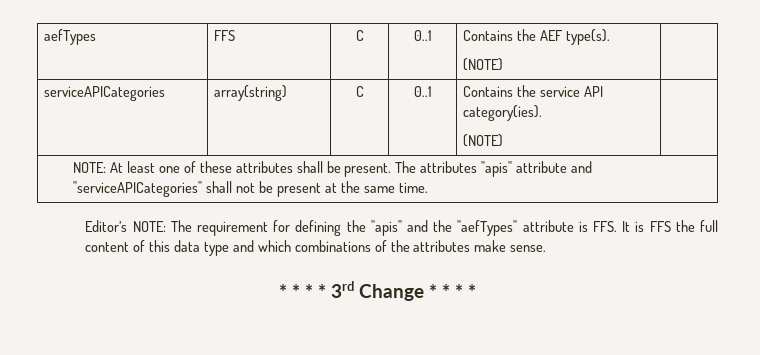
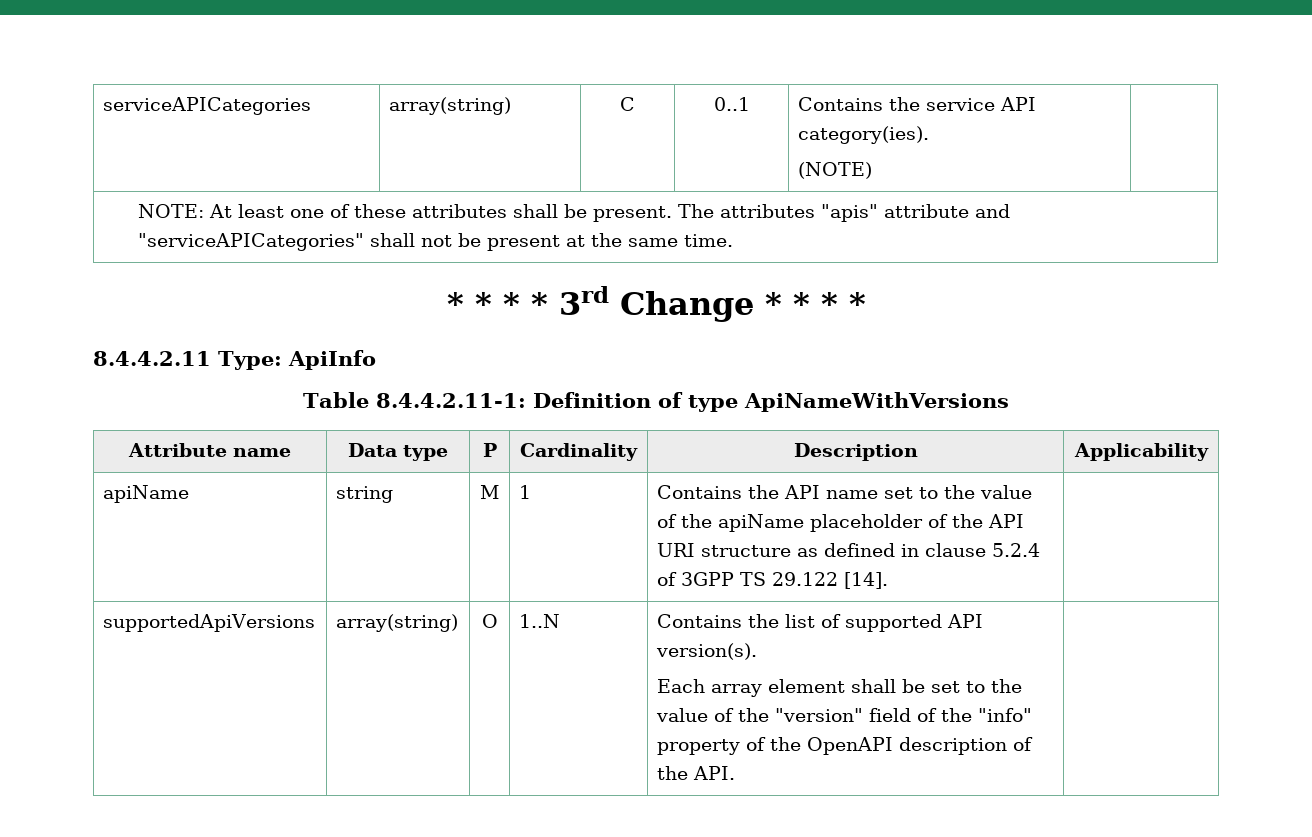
- aefTypes | FFS | C | 0..1 | Contains the AEF type(s).
- (NOTE) |
- Editor’s NOTE: The requirement for defining the "apis" and the "aefTypes" attribute is FFS. It is FFS the full content of this data type and which combinations of the attributes make sense.
+ 8.4.4.2.11 Type: ApiInfo
+ Table 8.4.4.2.11-1: Definition of type ApiNameWithVersions
+ Attribute name | Data type | P | Cardinality | Description | Applicability
+ apiName | string | M | 1 | Contains the API name set to the value of the apiName placeholder of the API URI structure as defined in clause 5.2.4 of 3GPP TS 29.122 [14]. |
+ supportedApiVersions | array(string) | O | 1..N | Contains the list of supported API version(s).
+ Each array element shall be set to the value of the "version" field of the "info" property of the OpenAPI description of the API. |

